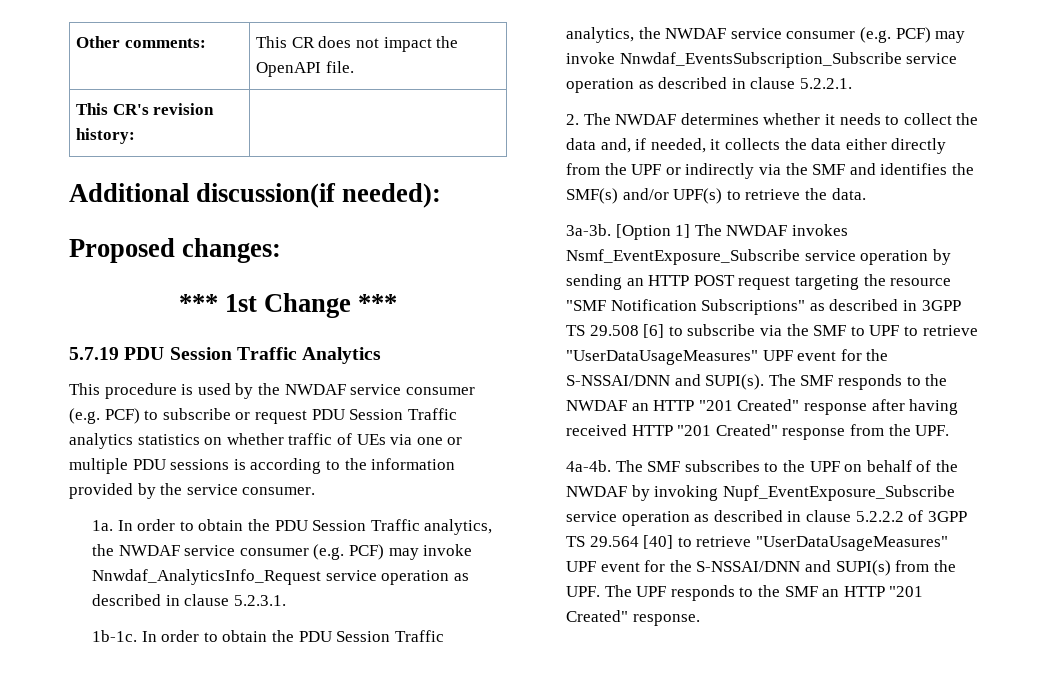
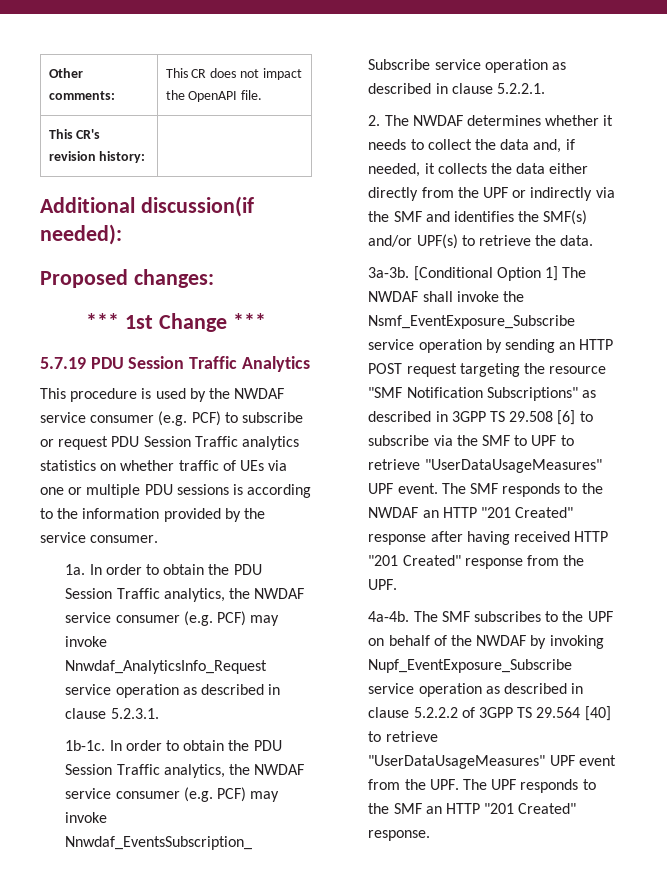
- [Option 1] The NWDAF invokes Nsmf_EventExposure_Subscribe service operation by sending an HTTP POST request targeting the resource "SMF Notification Subscriptions" as described in 3GPP TS 29.508 [6] to subscribe via the SMF to UPF to retrieve "UserDataUsageMeasures" UPF event for the S-NSSAI/DNN and SUPI(s).
+ [Conditional Option 1] The NWDAF shall invoke the Nsmf_EventExposure_Subscribe service operation by sending an HTTP POST request targeting the resource "SMF Notification Subscriptions" as described in 3GPP TS 29.508 [6] to subscribe via the SMF to UPF to retrieve "UserDataUsageMeasures" UPF event.
- The SMF subscribes to the UPF on behalf of the NWDAF by invoking Nupf_EventExposure_Subscribe service operation as described in clause 5.2.2.2 of 3GPP TS 29.564 [40] to retrieve "UserDataUsageMeasures" UPF event for the S-NSSAI/DNN and SUPI(s) from the UPF. The UPF responds to the SMF an HTTP "201 Created" response.
+ The SMF subscribes to the UPF on behalf of the NWDAF by invoking Nupf_EventExposure_Subscribe service operation as described in clause 5.2.2.2 of 3GPP TS 29.564 [40] to retrieve "UserDataUsageMeasures" UPF event from the UPF. The UPF responds to the SMF an HTTP "201 Created" response.

